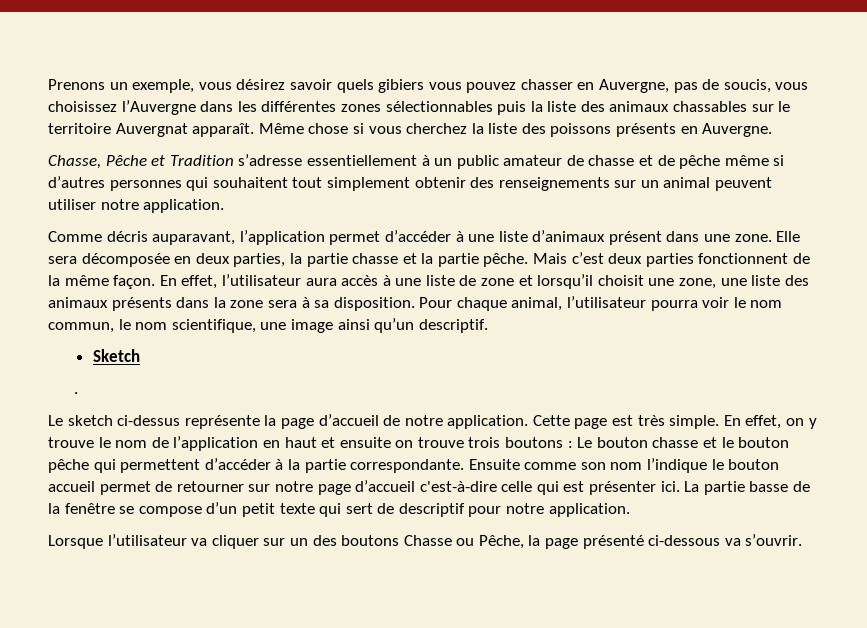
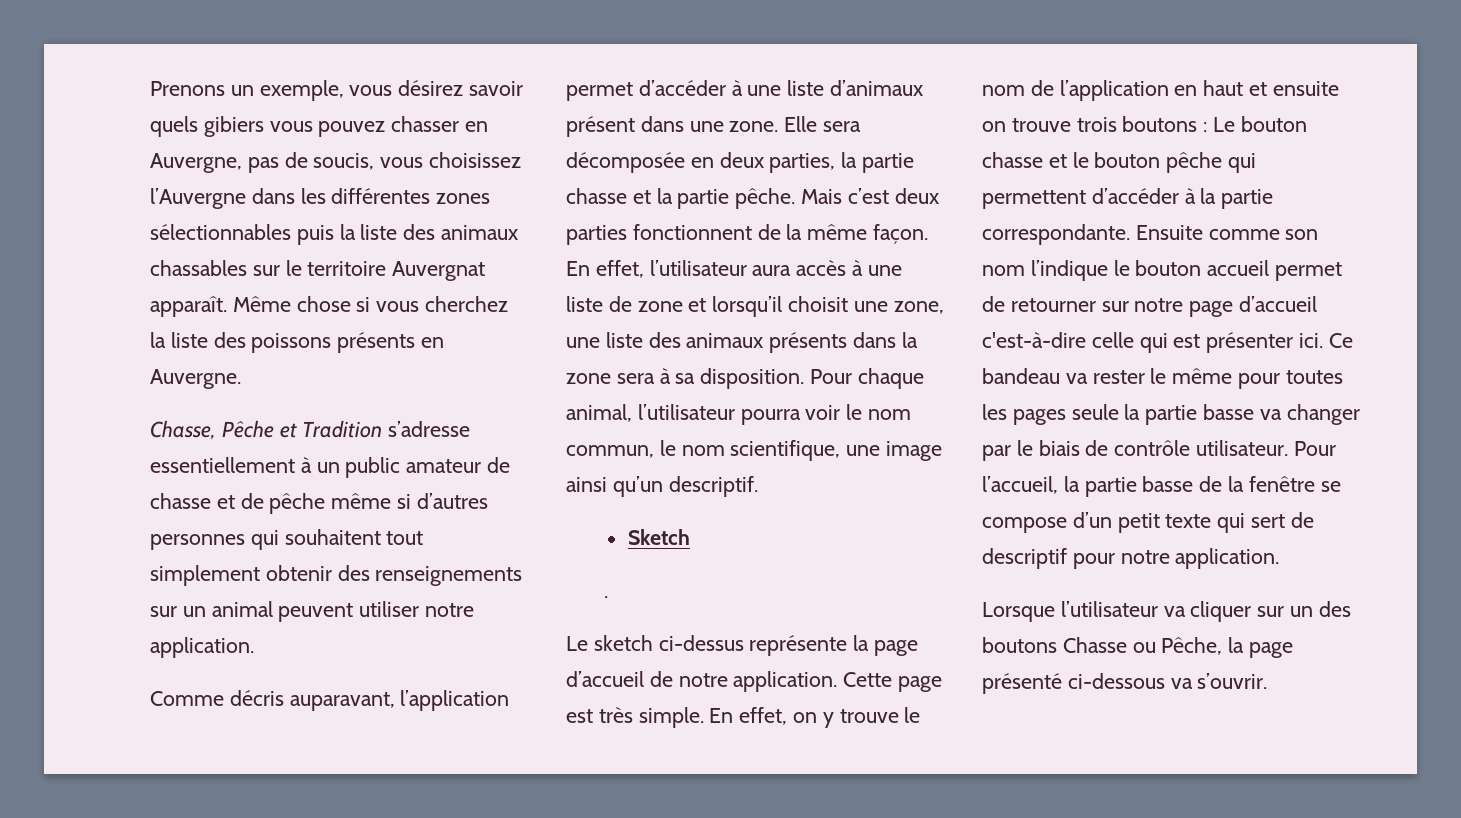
- La partie basse de la fenêtre se compose d’un petit texte qui sert de descriptif pour notre application.
+ Ce bandeau va rester le même pour toutes les pages seule la partie basse va changer par le biais de contrôle utilisateur. Pour l’accueil, la partie basse de la fenêtre se compose d’un petit texte qui sert de descriptif pour notre application.

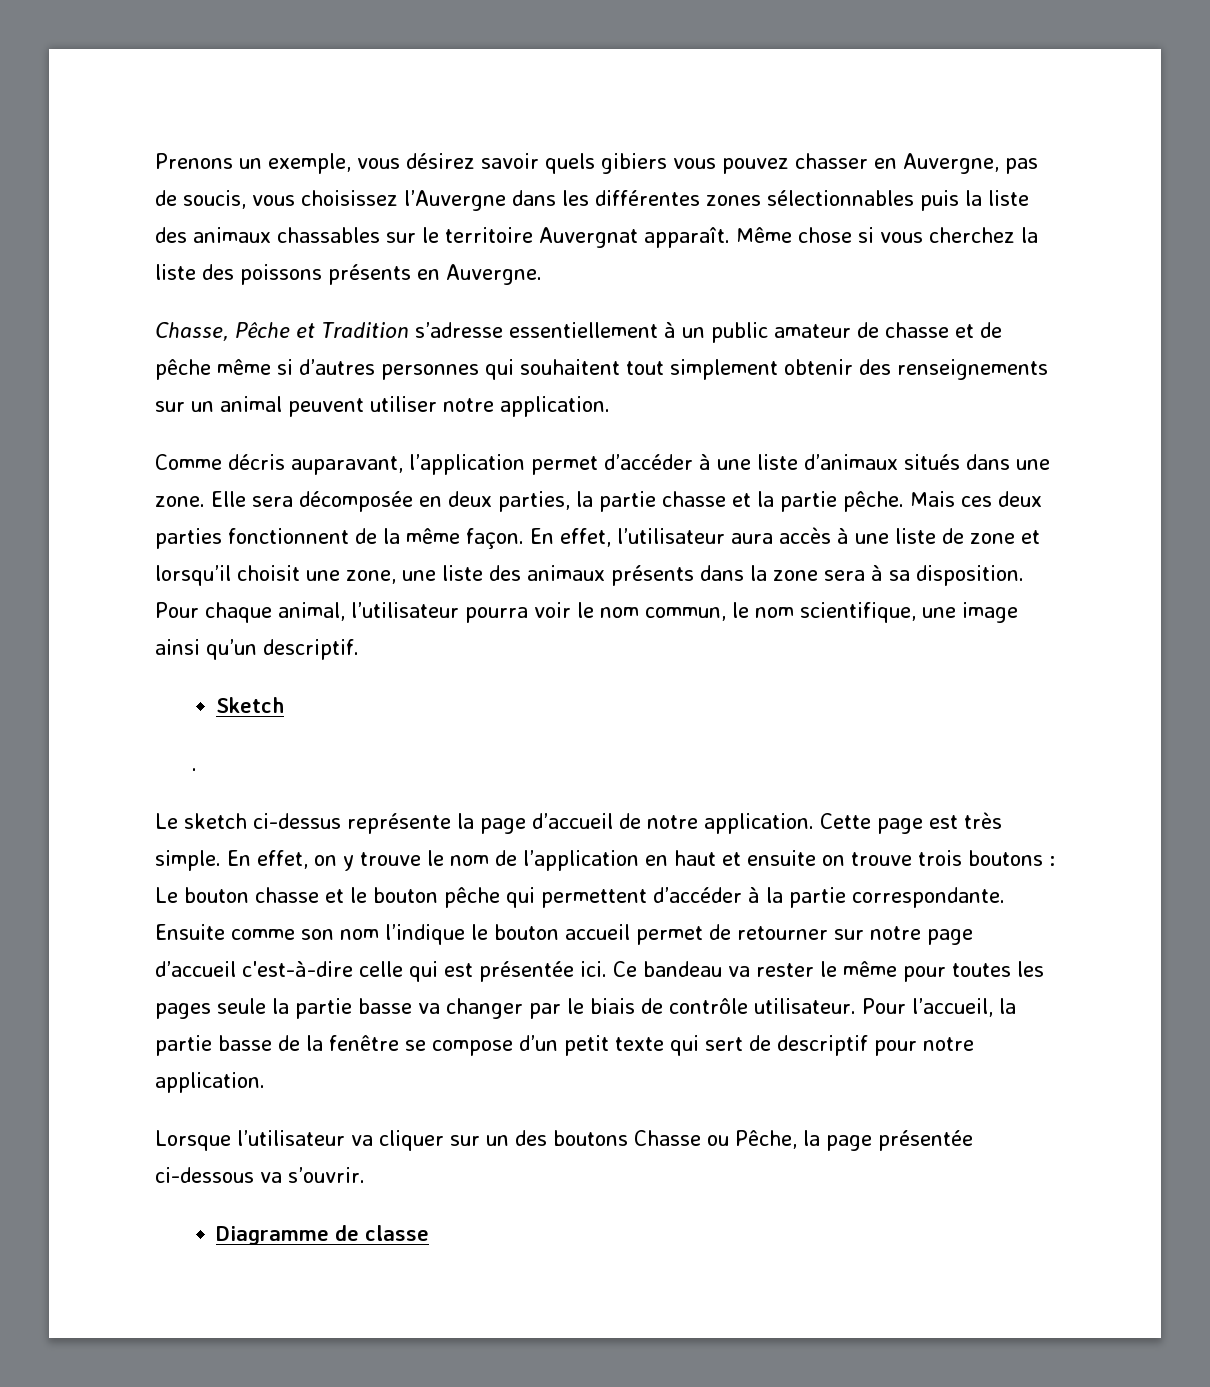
- Comme décris auparavant, l’application permet d’accéder à une liste d’animaux présent dans une zone.
+ Comme décris auparavant, l’application permet d’accéder à une liste d’animaux situés dans une zone.
- Mais c’est deux parties fonctionnent de la même façon.
+ Mais ces deux parties fonctionnent de la même façon.
- Ensuite comme son nom l’indique le bouton accueil permet de retourner sur notre page d’accueil c'est-à-dire celle qui est présenter ici.
+ Ensuite comme son nom l’indique le bouton accueil permet de retourner sur notre page d’accueil c'est-à-dire celle qui est présentée ici.
- Lorsque l’utilisateur va cliquer sur un des boutons Chasse ou Pêche, la page présenté ci-dessous va s’ouvrir.
+ Lorsque l’utilisateur va cliquer sur un des boutons Chasse ou Pêche, la page présentée ci-dessous va s’ouvrir.
+ Diagramme de classe

